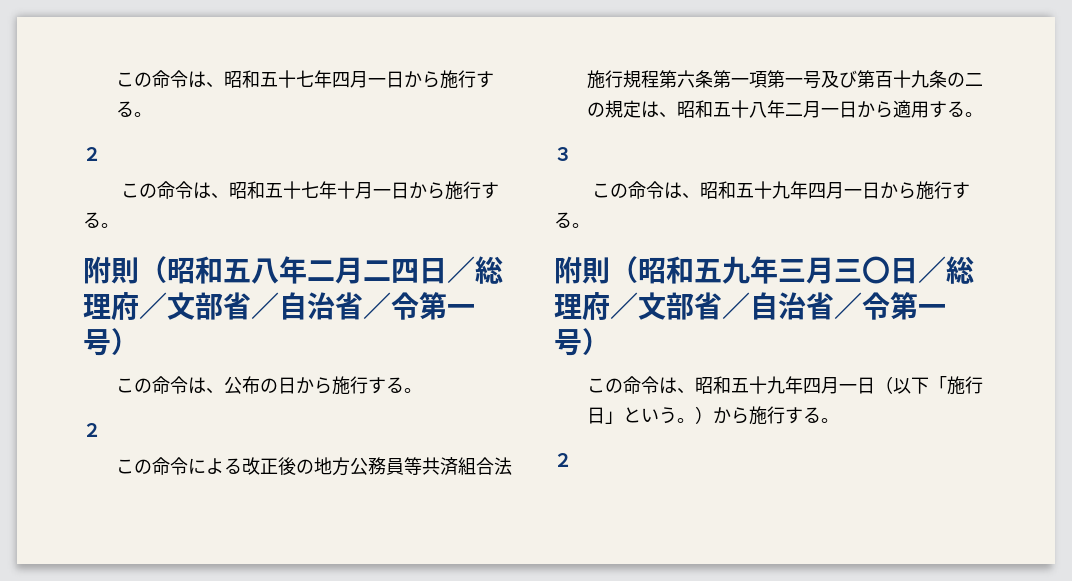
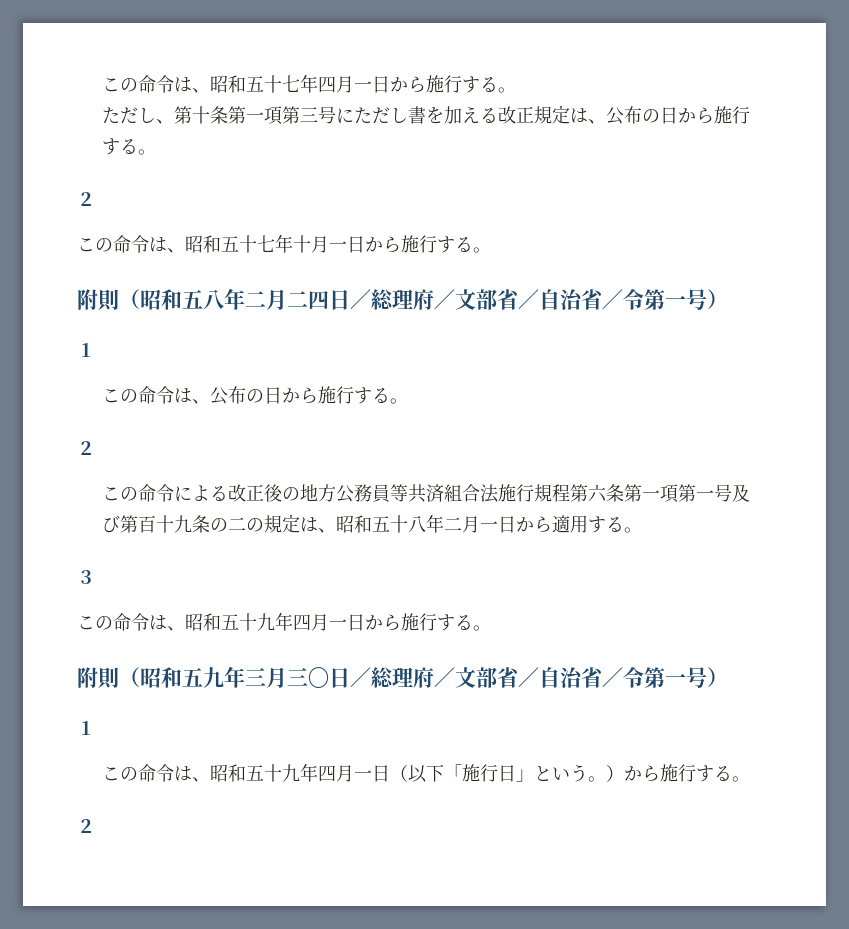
+ ただし、第十条第一項第三号にただし書を加える改正規定は、公布の日から施行する。
  附則（昭和五八年二月二四日／総理府／文部省／自治省／令第一号）
+ １
  附則（昭和五九年三月三〇日／総理府／文部省／自治省／令第一号）
+ １

